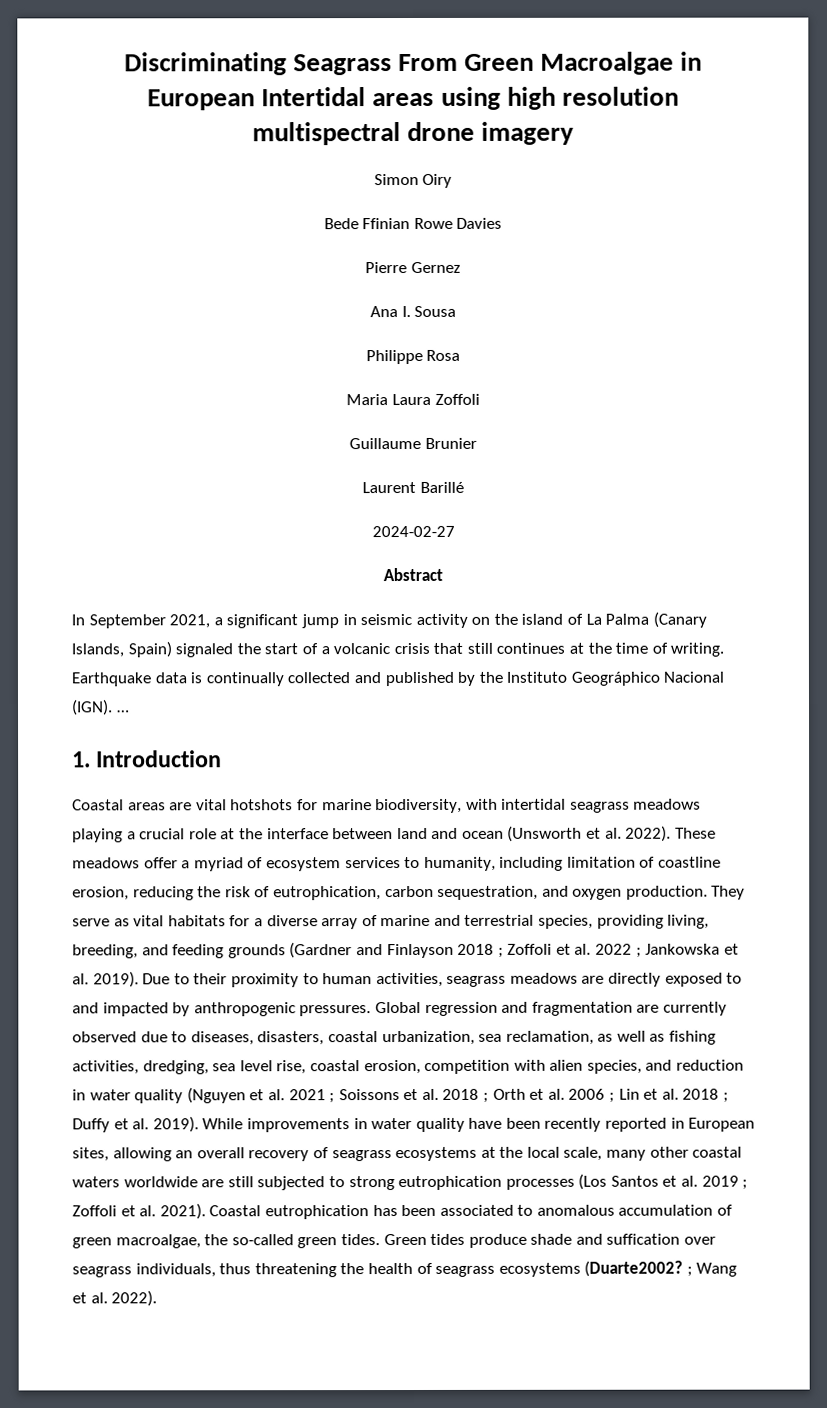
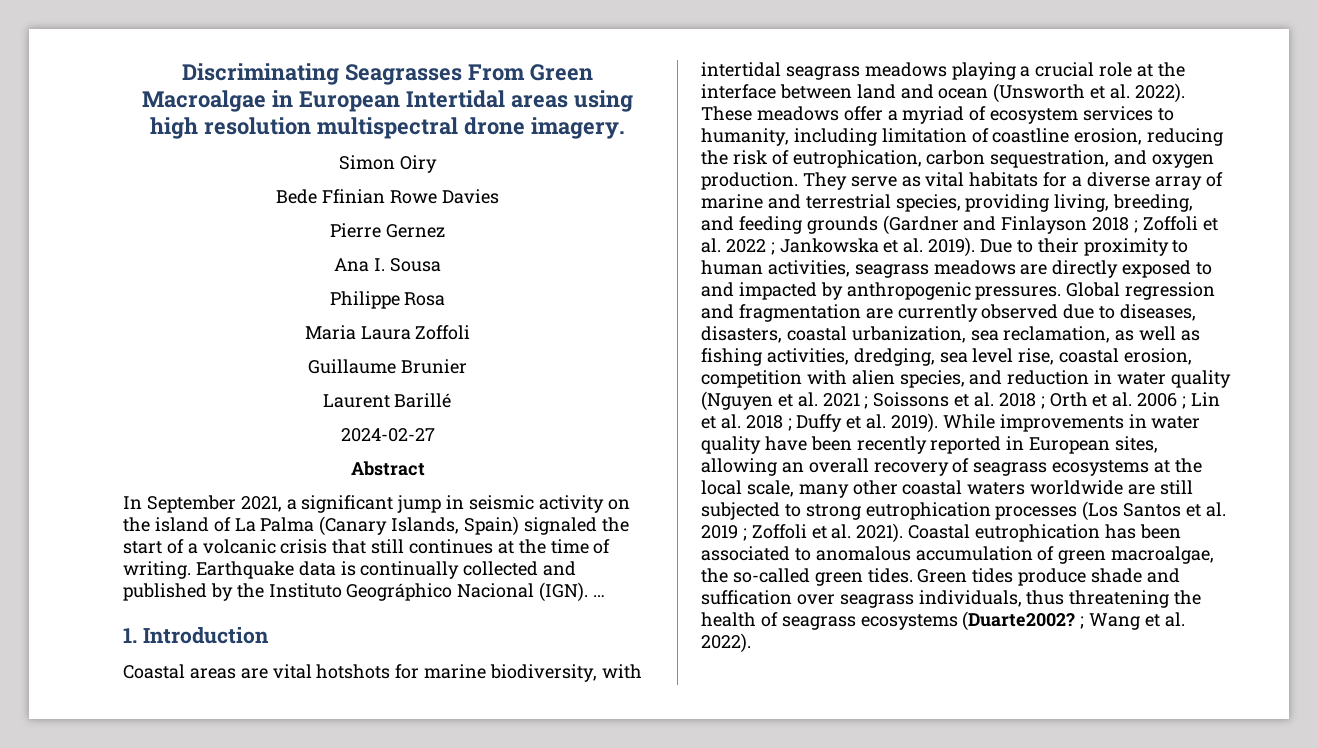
- Discriminating Seagrass From Green Macroalgae in European Intertidal areas using high resolution multispectral drone imagery
+ Discriminating Seagrasses From Green Macroalgae in European Intertidal areas using high resolution multispectral drone imagery.

